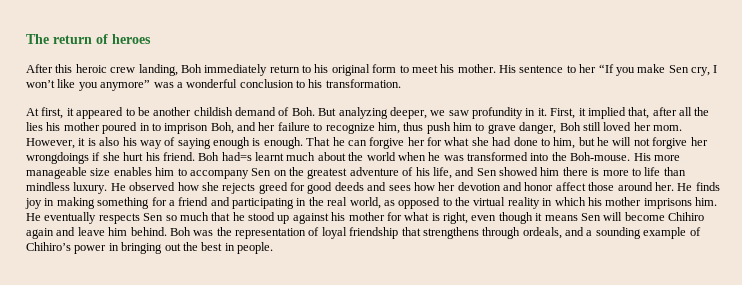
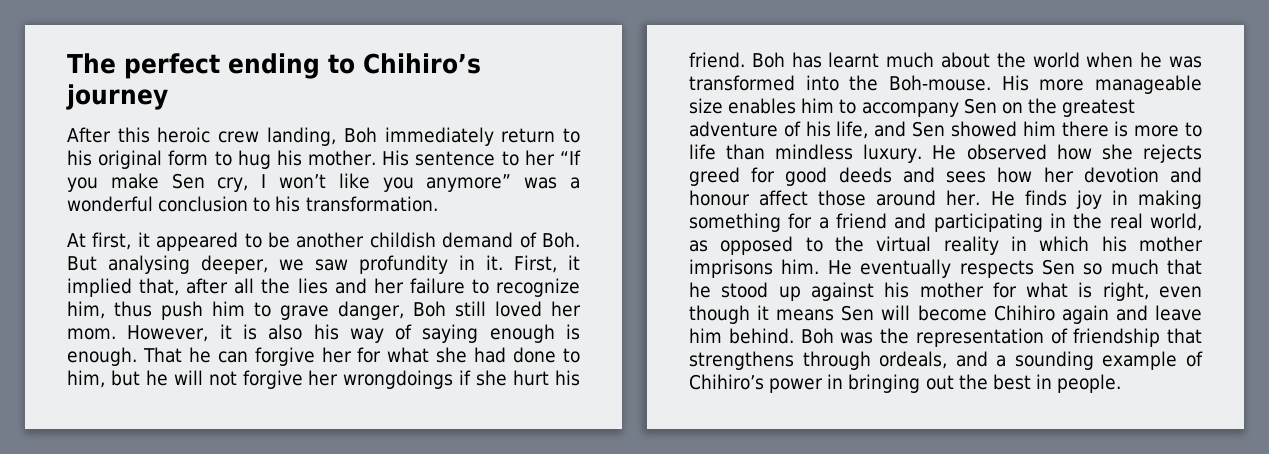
- The return of heroes
+ The perfect ending to Chihiro’s journey
- After this heroic crew landing, Boh immediately return to his original form to meet his mother.
+ After this heroic crew landing, Boh immediately return to his original form to hug his mother.
- At first, it appeared to be another childish demand of Boh. But analyzing deeper, we saw profundity in it.
+ At first, it appeared to be another childish demand of Boh. But analysing deeper, we saw profundity in it.
- First, it implied that, after all the lies his mother poured in to imprison Boh, and her failure to recognize him, thus push him to grave danger, Boh still loved her mom.
+ First, it implied that, after all the lies and her failure to recognize him, thus push him to grave danger, Boh still loved her mom.
- Boh had=s learnt much about the world when he was transformed into the Boh-mouse.
+ Boh has learnt much about the world when he was transformed into the Boh-mouse.
- He observed how she rejects greed for good deeds and sees how her devotion and honor affect those around her.
+ He observed how she rejects greed for good deeds and sees how her devotion and honour affect those around her.
- Boh was the representation of loyal friendship that strengthens through ordeals, and a sounding example of Chihiro’s power in bringing out the best in people.
+ Boh was the representation of friendship that strengthens through ordeals, and a sounding example of Chihiro’s power in bringing out the best in people.

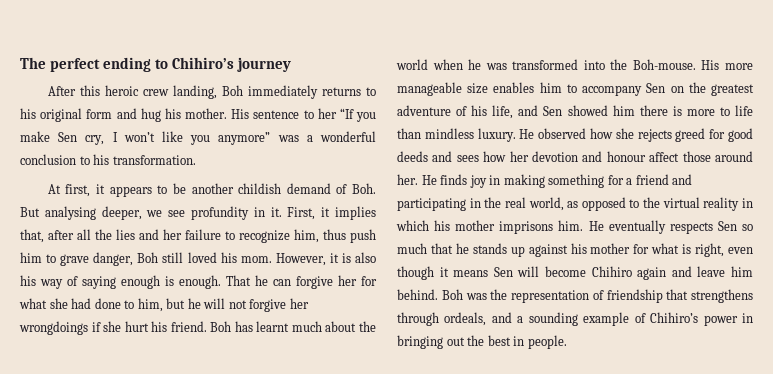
- After this heroic crew landing, Boh immediately return to his original form to hug his mother.
+ After this heroic crew landing, Boh immediately returns to his original form and hug his mother.
- At first, it appeared to be another childish demand of Boh. But analysing deeper, we saw profundity in it.
+ At first, it appears to be another childish demand of Boh. But analysing deeper, we see profundity in it.
- First, it implied that, after all the lies and her failure to recognize him, thus push him to grave danger, Boh still loved her mom.
+ First, it implies that, after all the lies and her failure to recognize him, thus push him to grave danger, Boh still loved his mom.
- He eventually respects Sen so much that he stood up against his mother for what is right, even though it means Sen will become Chihiro again and leave him behind.
+ He eventually respects Sen so much that he stands up against his mother for what is right, even though it means Sen will become Chihiro again and leave him behind.

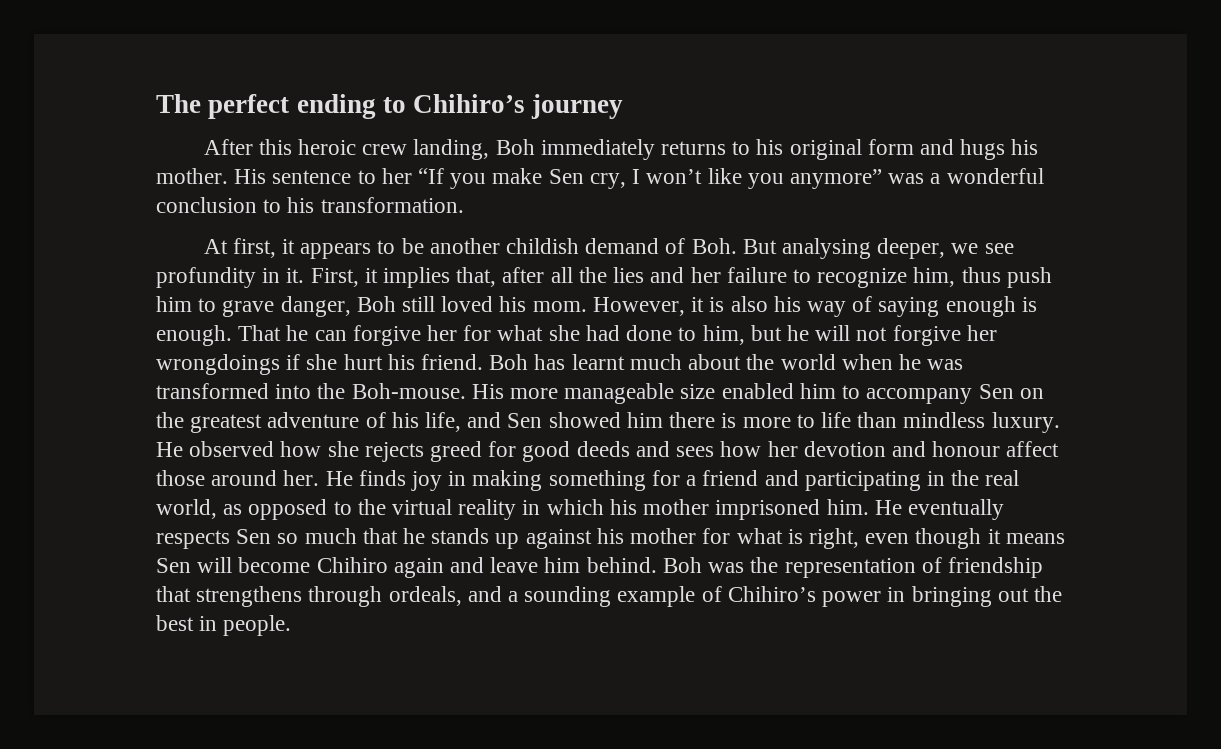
- After this heroic crew landing, Boh immediately returns to his original form and hug his mother.
+ After this heroic crew landing, Boh immediately returns to his original form and hugs his mother.
- His more manageable size enables him to accompany Sen on the greatest adventure of his life, and Sen showed him there is more to life than mindless luxury.
+ His more manageable size enabled him to accompany Sen on the greatest adventure of his life, and Sen showed him there is more to life than mindless luxury.
- He finds joy in making something for a friend and participating in the real world, as opposed to the virtual reality in which his mother imprisons him.
+ He finds joy in making something for a friend and participating in the real world, as opposed to the virtual reality in which his mother imprisoned him.

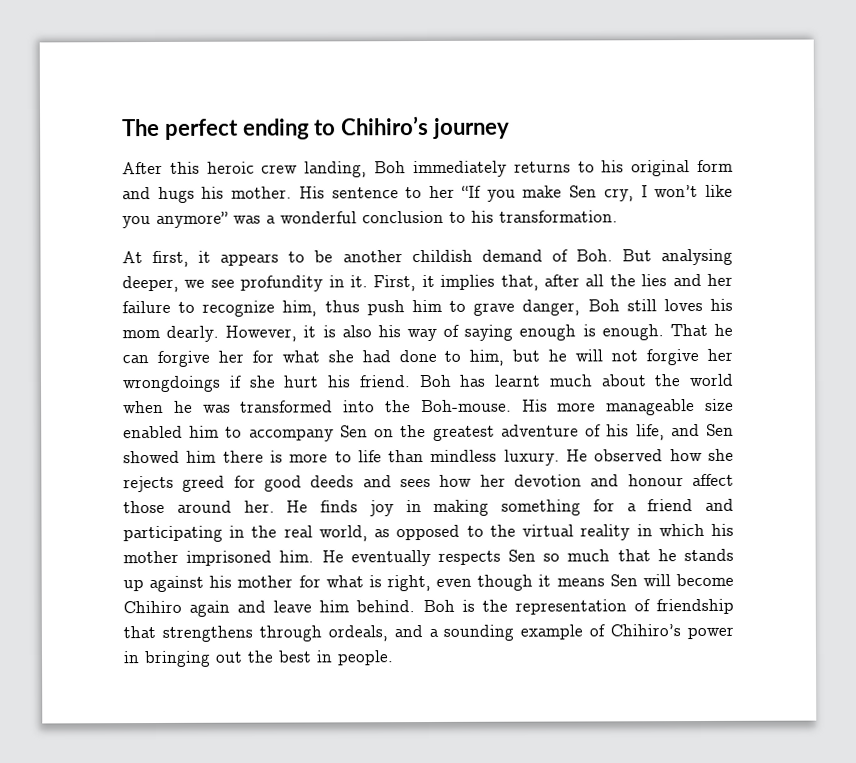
- First, it implies that, after all the lies and her failure to recognize him, thus push him to grave danger, Boh still loved his mom.
+ First, it implies that, after all the lies and her failure to recognize him, thus push him to grave danger, Boh still loves his mom dearly.
- Boh was the representation of friendship that strengthens through ordeals, and a sounding example of Chihiro’s power in bringing out the best in people.
+ Boh is the representation of friendship that strengthens through ordeals, and a sounding example of Chihiro’s power in bringing out the best in people.

